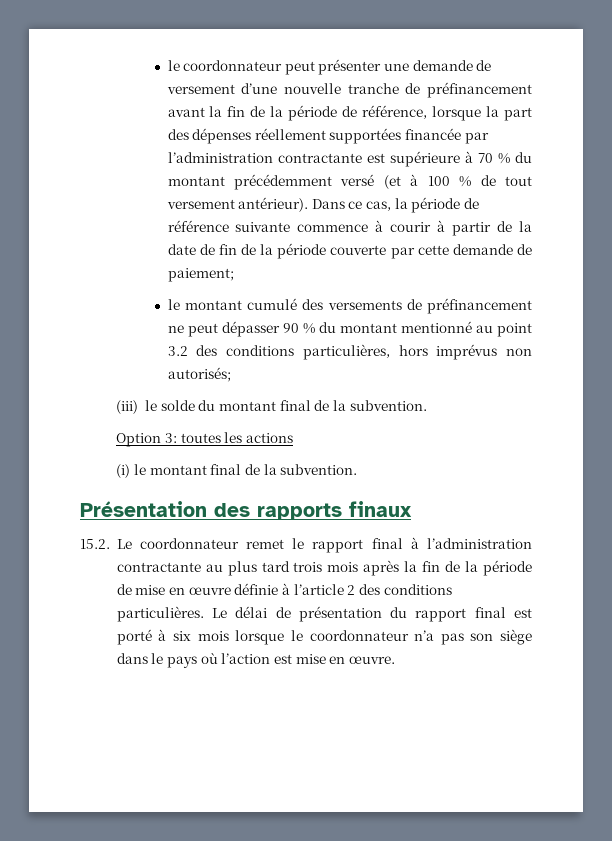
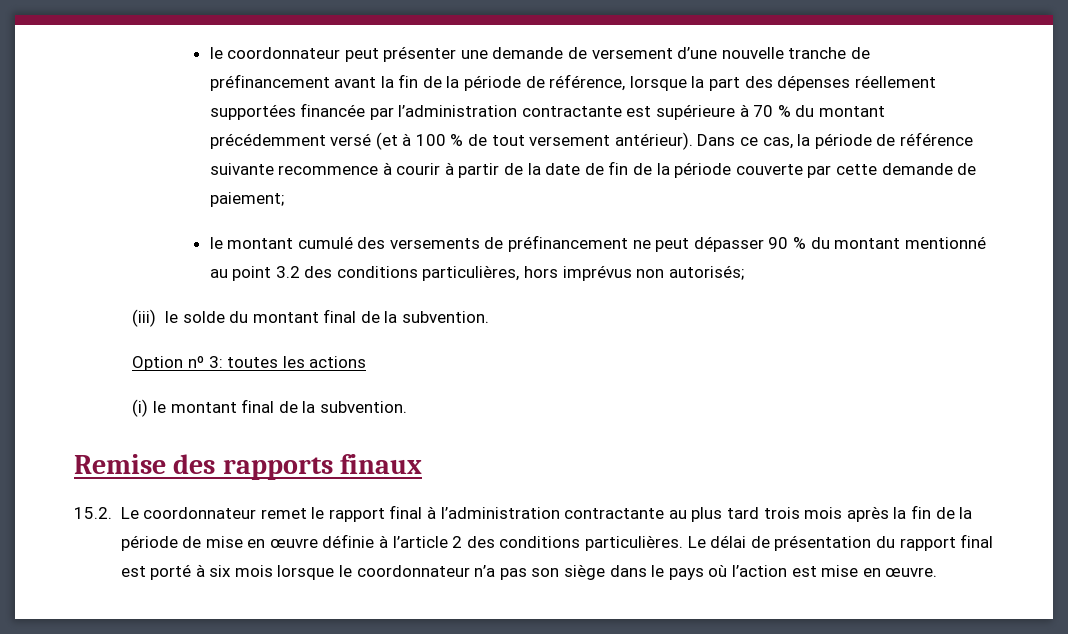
- Dans ce cas, la période de référence suivante commence à courir à partir de la date de fin de la période couverte par cette demande de paiement;
+ Dans ce cas, la période de référence suivante recommence à courir à partir de la date de fin de la période couverte par cette demande de paiement;
- Option 3: toutes les actions
+ Option nº 3: toutes les actions
- Présentation des rapports finaux
+ Remise des rapports finaux

